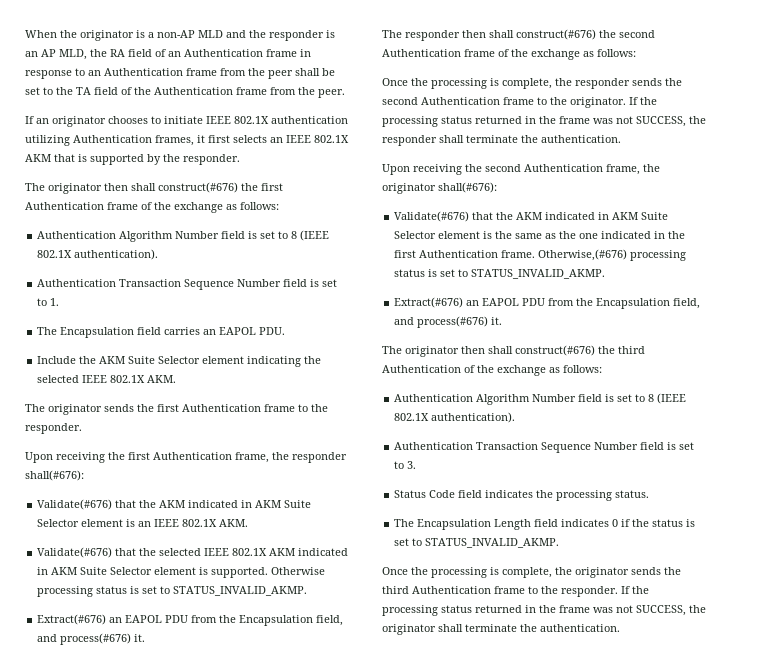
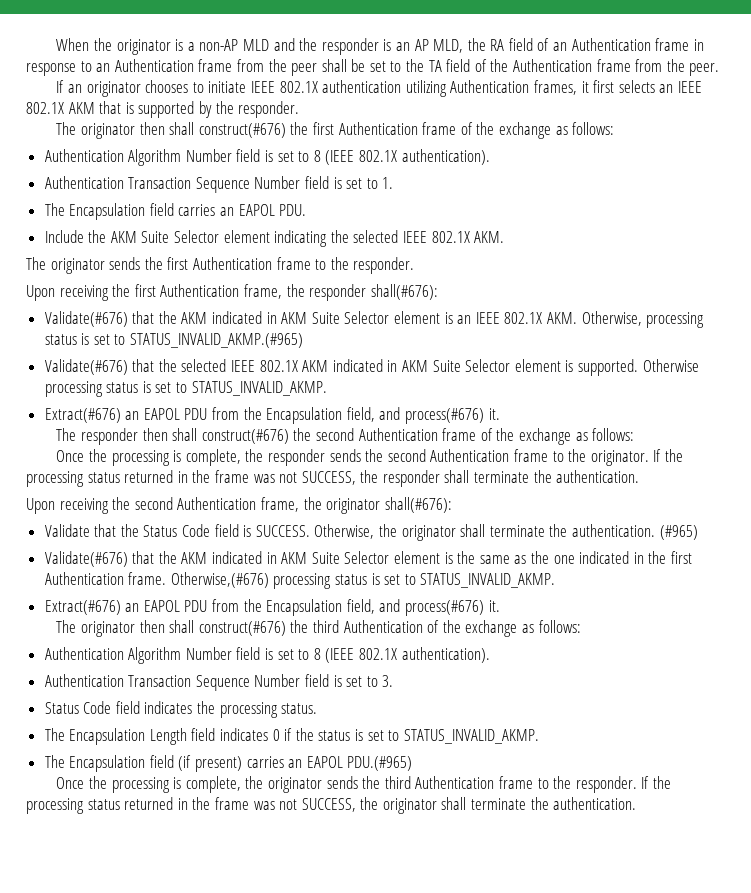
- Validate(#676) that the AKM indicated in AKM Suite Selector element is an IEEE 802.1X AKM.
+ Validate(#676) that the AKM indicated in AKM Suite Selector element is an IEEE 802.1X AKM. Otherwise, processing status is set to STATUS_INVALID_AKMP.(#965)
+ Validate that the Status Code field is SUCCESS. Otherwise, the originator shall terminate the authentication. (#965)
+ The Encapsulation field (if present) carries an EAPOL PDU.(#965)

